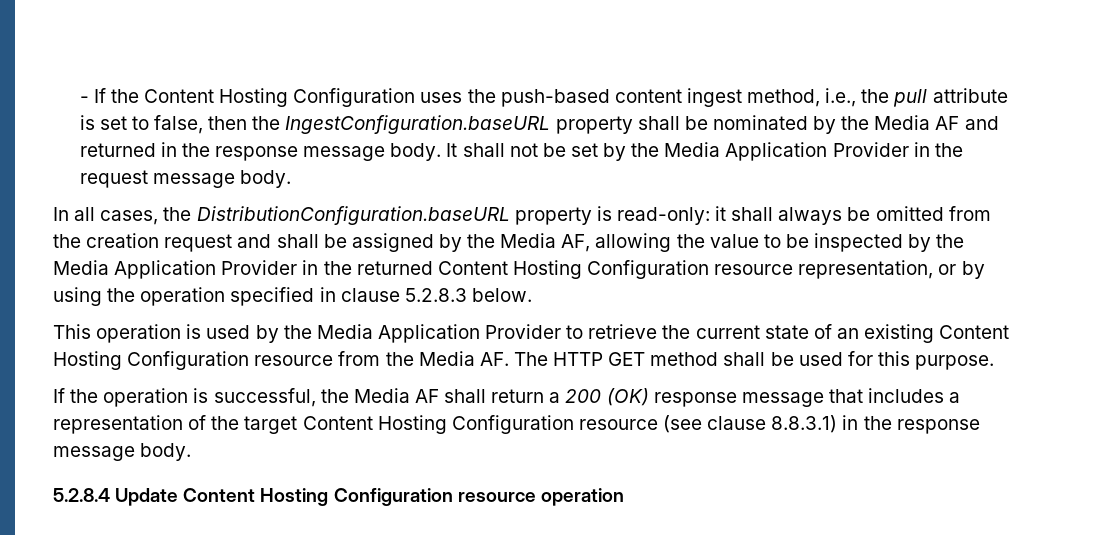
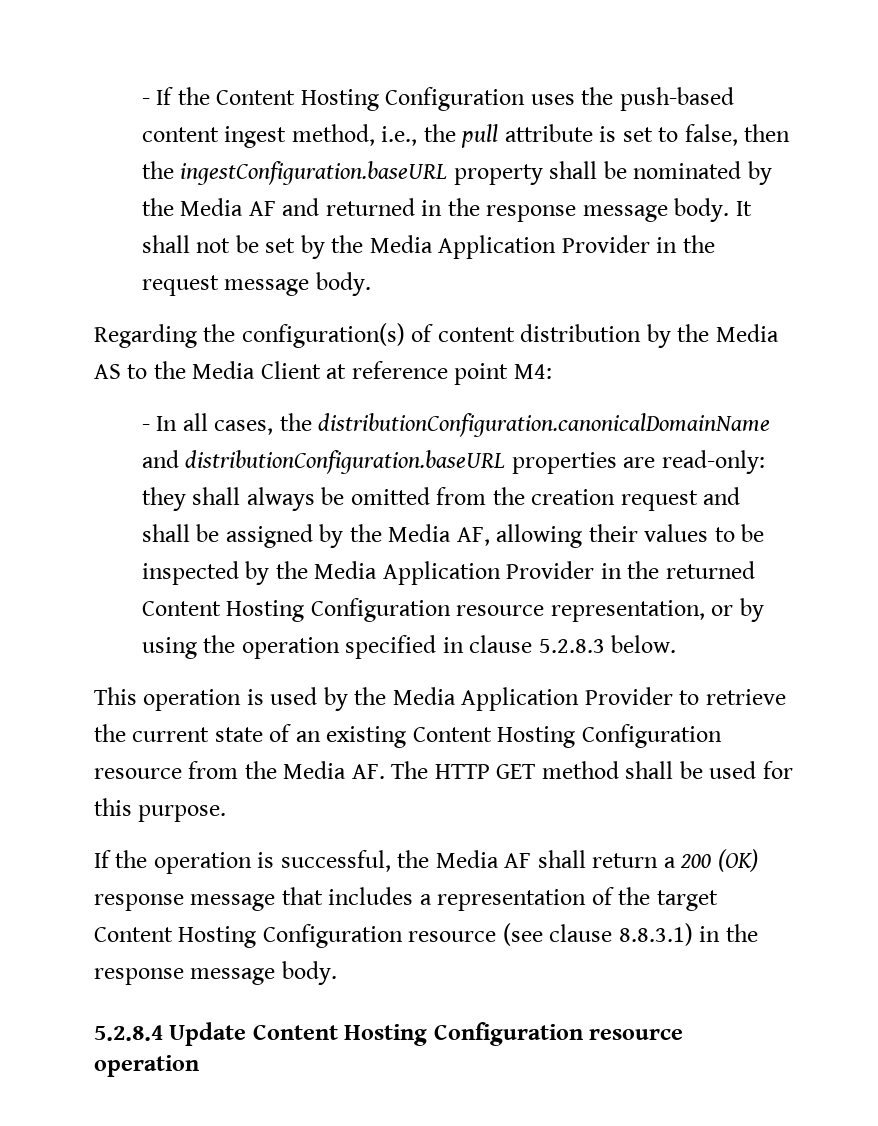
- - If the Content Hosting Configuration uses the push-based content ingest method, i.e., the pull attribute is set to false, then the IngestConfiguration.baseURL property shall be nominated by the Media AF and returned in the response message body.
+ - If the Content Hosting Configuration uses the push-based content ingest method, i.e., the pull attribute is set to false, then the ingestConfiguration.baseURL property shall be nominated by the Media AF and returned in the response message body.
- In all cases, the DistributionConfiguration.baseURL property is read-only: it shall always be omitted from the creation request and shall be assigned by the Media AF, allowing the value to be inspected by the Media Application Provider in the returned Content Hosting Configuration resource representation, or by using the operation specified in clause 5.2.8.3 below.
+ Regarding the configuration(s) of content distribution by the Media AS to the Media Client at reference point M4:
+ - In all cases, the distributionConfiguration.canonicalDomainName and distributionConfiguration.baseURL properties are read-only: they shall always be omitted from the creation request and shall be assigned by the Media AF, allowing their values to be inspected by the Media Application Provider in the returned Content Hosting Configuration resource representation, or by using the operation specified in clause 5.2.8.3 below.

